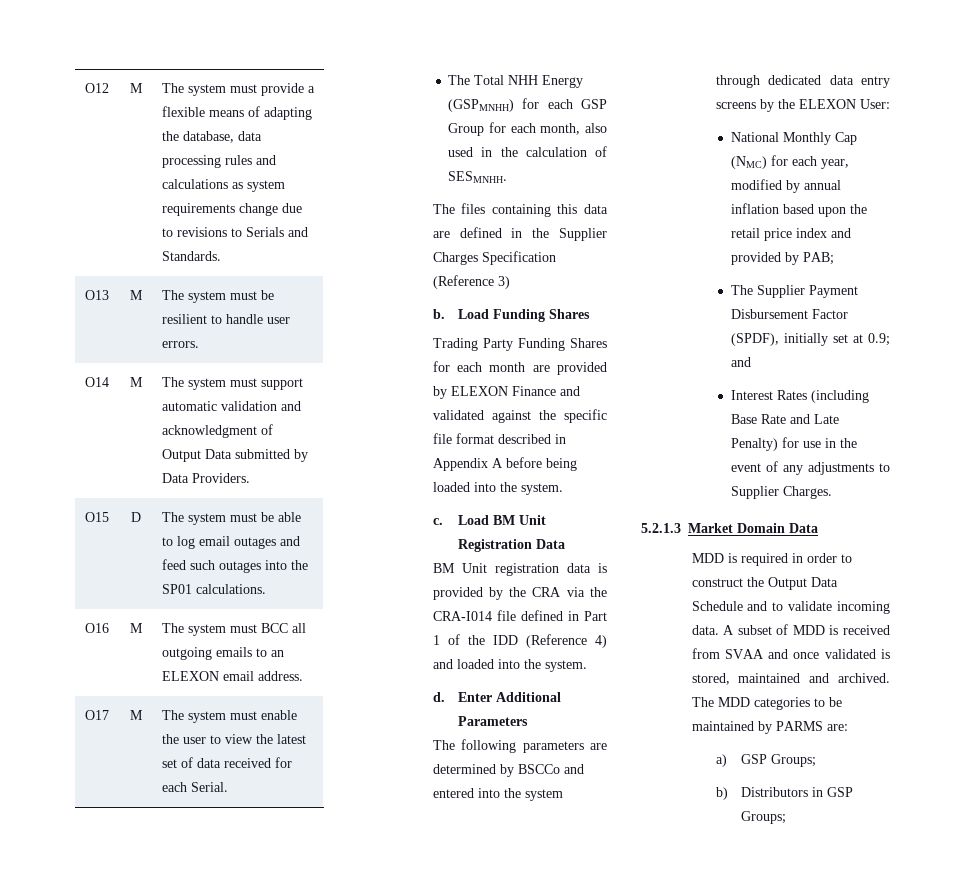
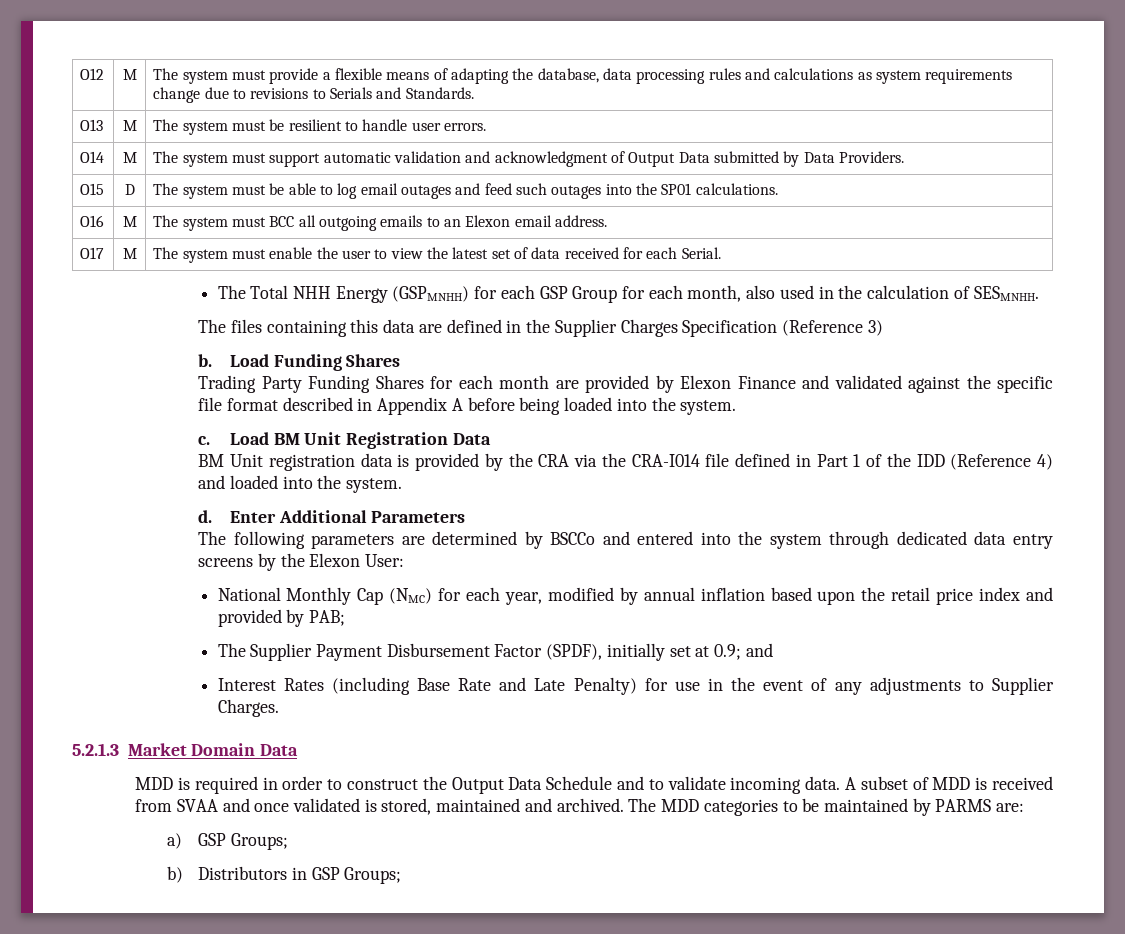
- O16 | M | The system must BCC all outgoing emails to an ELEXON email address.
+ O16 | M | The system must BCC all outgoing emails to an Elexon email address.
- Trading Party Funding Shares for each month are provided by ELEXON Finance and validated against the specific file format described in Appendix A before being loaded into the system.
+ Trading Party Funding Shares for each month are provided by Elexon Finance and validated against the specific file format described in Appendix A before being loaded into the system.
- The following parameters are determined by BSCCo and entered into the system through dedicated data entry screens by the ELEXON User:
+ The following parameters are determined by BSCCo and entered into the system through dedicated data entry screens by the Elexon User:

